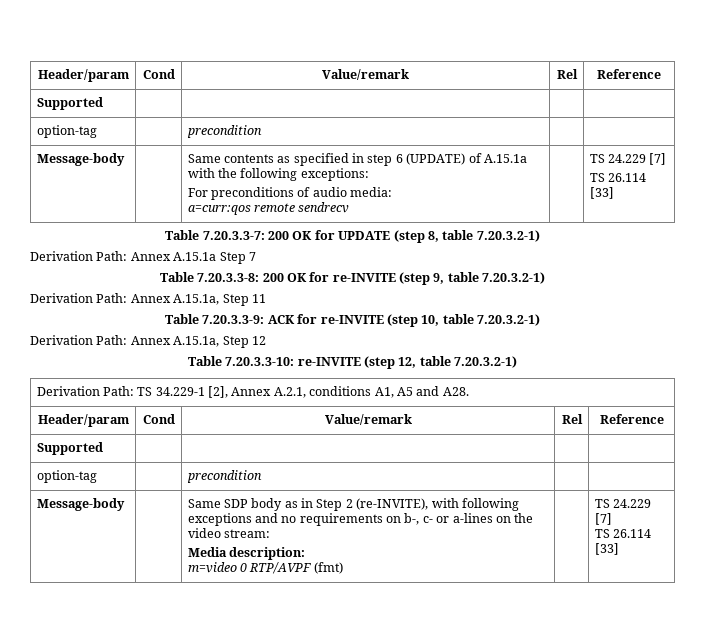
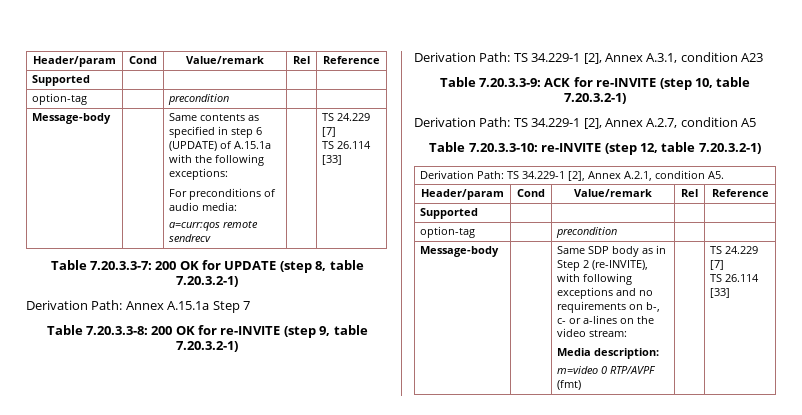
- Derivation Path: Annex A.15.1a, Step 11
+ Derivation Path: TS 34.229-1 [2], Annex A.3.1, condition A23
- Derivation Path: Annex A.15.1a, Step 12
+ Derivation Path: TS 34.229-1 [2], Annex A.2.7, condition A5
- Derivation Path: TS 34.229-1 [2], Annex A.2.1, conditions A1, A5 and A28.
+ Derivation Path: TS 34.229-1 [2], Annex A.2.1, condition A5.

